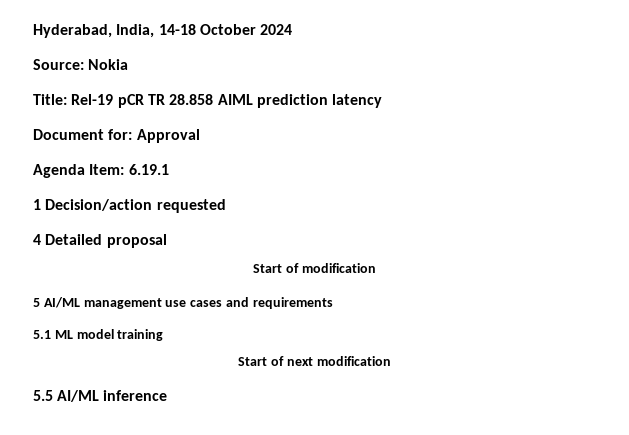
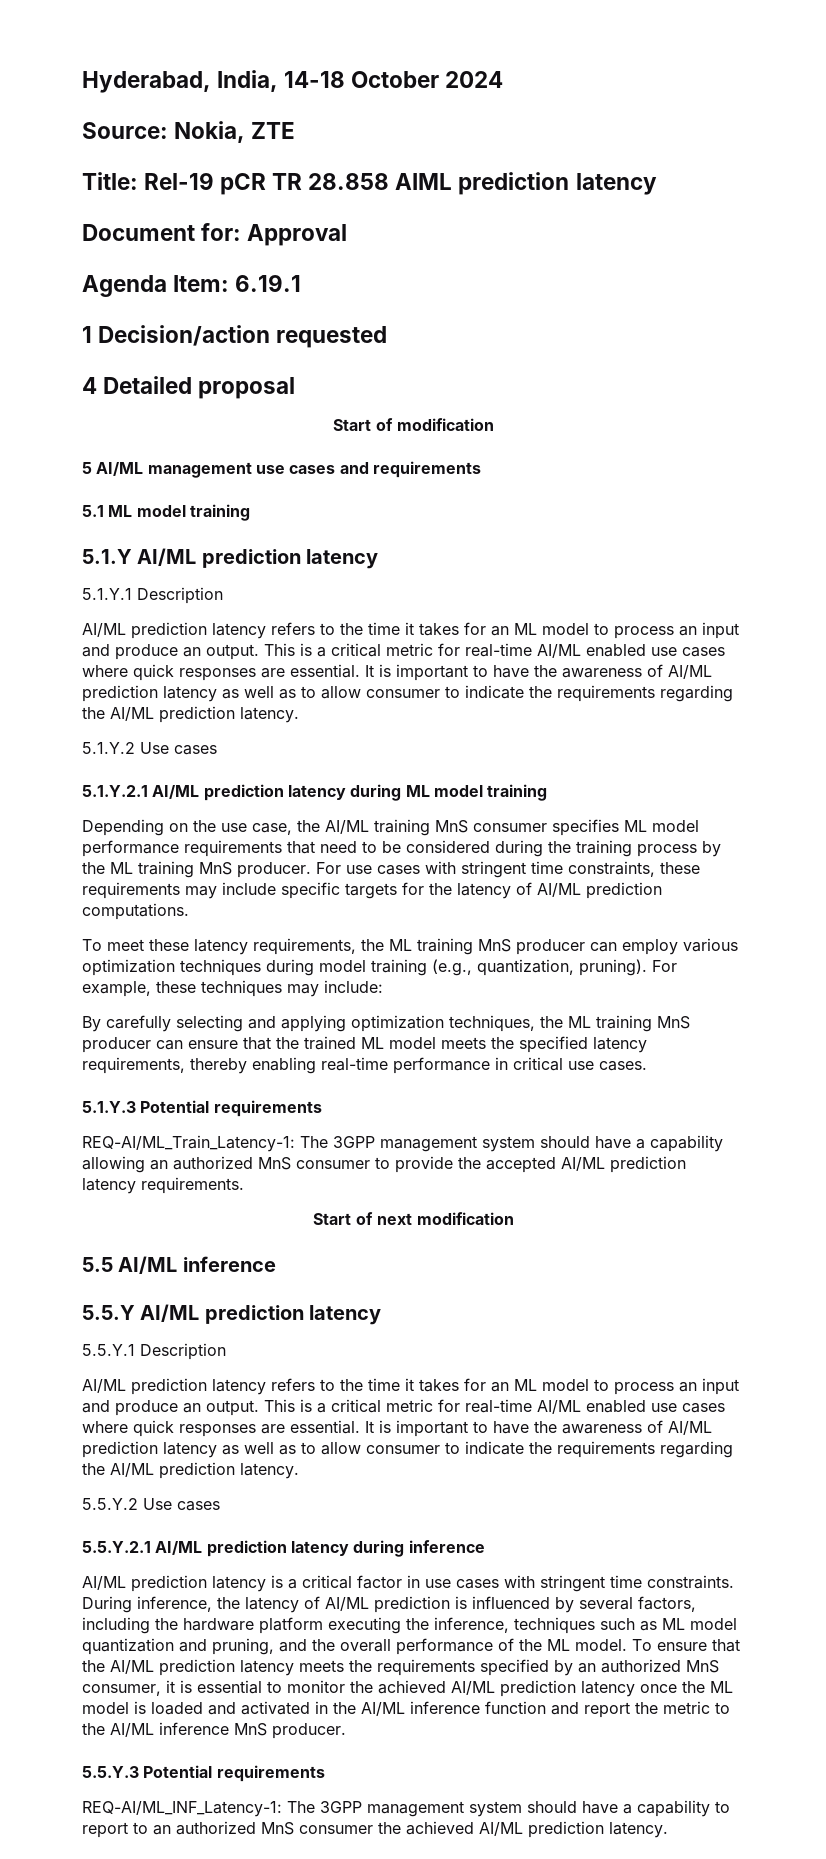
- Source: Nokia
+ Source: Nokia, ZTE
+ 5.1.Y AI/ML prediction latency
+ 5.1.Y.1 Description
+ AI/ML prediction latency refers to the time it takes for an ML model to process an input and produce an output. This is a critical metric for real-time AI/ML enabled use cases where quick responses are essential. It is important to have the awareness of AI/ML prediction latency as well as to allow consumer to indicate the requirements regarding the AI/ML prediction latency.
+ 5.1.Y.2 Use cases
+ 5.1.Y.2.1 AI/ML prediction latency during ML model training
+ Depending on the use case, the AI/ML training MnS consumer specifies ML model performance requirements that need to be considered during the training process by the ML training MnS producer. For use cases with stringent time constraints, these requirements may include specific targets for the latency of AI/ML prediction computations.
+ To meet these latency requirements, the ML training MnS producer can employ various optimization techniques during model training (e.g., quantization, pruning). For example, these techniques may include:
+ By carefully selecting and applying optimization techniques, the ML training MnS producer can ensure that the trained ML model meets the specified latency requirements, thereby enabling real-time performance in critical use cases.
+ 5.1.Y.3 Potential requirements
+ REQ-AI/ML_Train_Latency-1: The 3GPP management system should have a capability allowing an authorized MnS consumer to provide the accepted AI/ML prediction latency requirements.
+ 5.5.Y AI/ML prediction latency
+ 5.5.Y.1 Description
+ AI/ML prediction latency refers to the time it takes for an ML model to process an input and produce an output. This is a critical metric for real-time AI/ML enabled use cases where quick responses are essential. It is important to have the awareness of AI/ML prediction latency as well as to allow consumer to indicate the requirements regarding the AI/ML prediction latency.
+ 5.5.Y.2 Use cases
+ 5.5.Y.2.1 AI/ML prediction latency during inference
+ AI/ML prediction latency is a critical factor in use cases with stringent time constraints. During inference, the latency of AI/ML prediction is influenced by several factors, including the hardware platform executing the inference, techniques such as ML model quantization and pruning, and the overall performance of the ML model. To ensure that the AI/ML prediction latency meets the requirements specified by an authorized MnS consumer, it is essential to monitor the achieved AI/ML prediction latency once the ML model is loaded and activated in the AI/ML inference function and report the metric to the AI/ML inference MnS producer.
+ 5.5.Y.3 Potential requirements
+ REQ-AI/ML_INF_Latency-1: The 3GPP management system should have a capability to report to an authorized MnS consumer the achieved AI/ML prediction latency.

